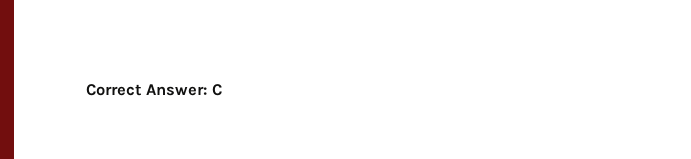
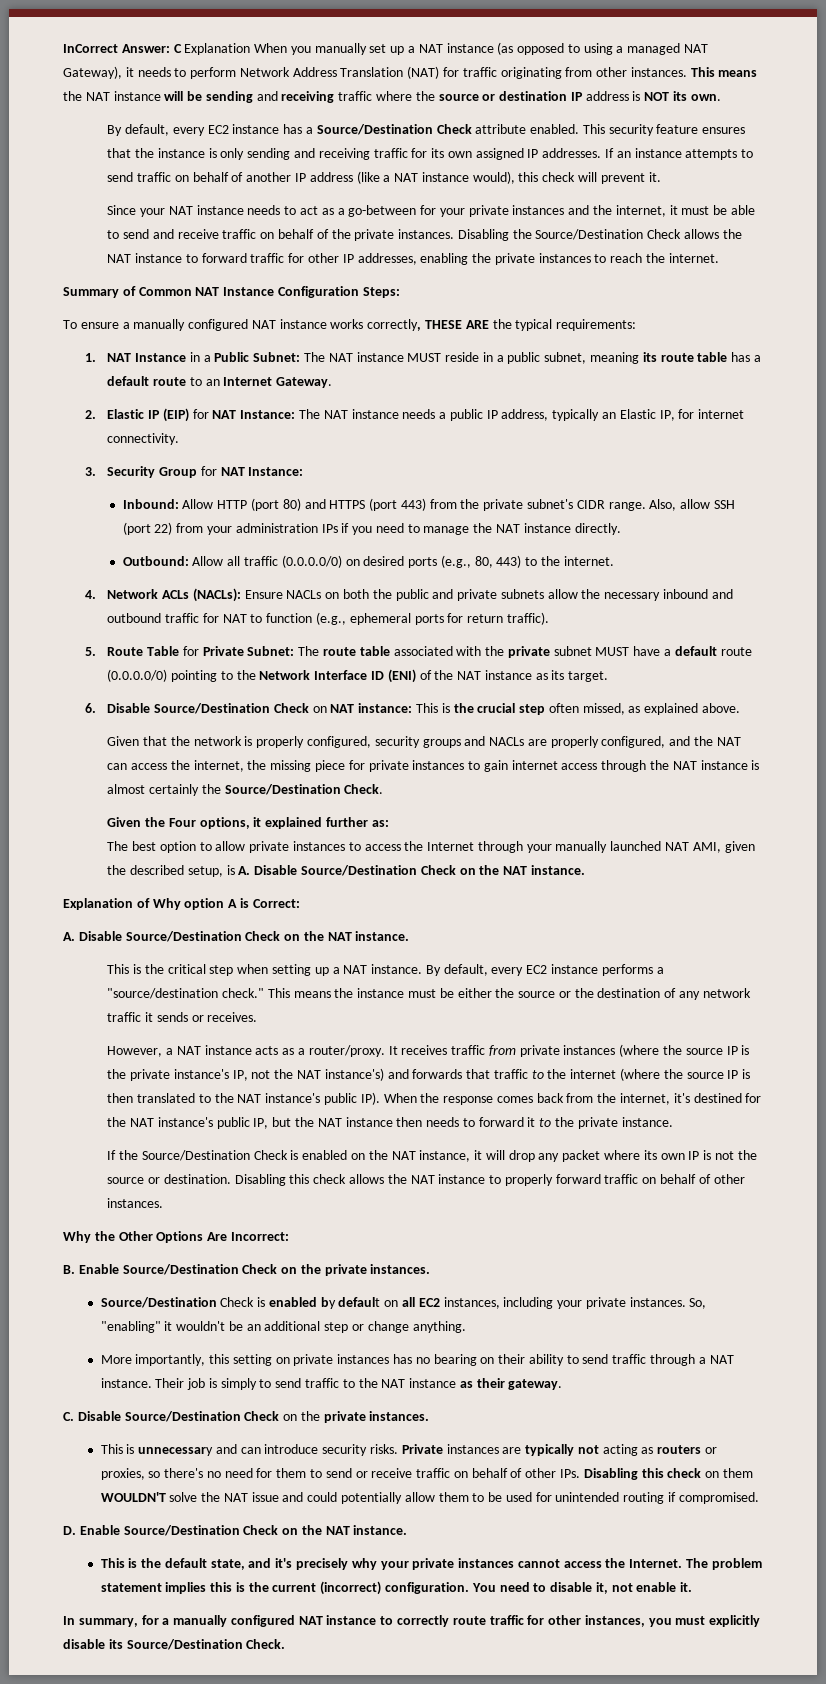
- Correct Answer: C
+ InCorrect Answer: C Explanation When you manually set up a NAT instance (as opposed to using a managed NAT Gateway), it needs to perform Network Address Translation (NAT) for traffic originating from other instances. This means the NAT instance will be sending and receiving traffic where the source or destination IP address is NOT its own.
+ By default, every EC2 instance has a Source/Destination Check attribute enabled. This security feature ensures that the instance is only sending and receiving traffic for its own assigned IP addresses. If an instance attempts to send traffic on behalf of another IP address (like a NAT instance would), this check will prevent it.
+ Since your NAT instance needs to act as a go-between for your private instances and the internet, it must be able to send and receive traffic on behalf of the private instances. Disabling the Source/Destination Check allows the NAT instance to forward traffic for other IP addresses, enabling the private instances to reach the internet.
+ Summary of Common NAT Instance Configuration Steps:
+ To ensure a manually configured NAT instance works correctly, THESE ARE the typical requirements:
+ 1. NAT Instance in a Public Subnet: The NAT instance MUST reside in a public subnet, meaning its route table has a default route to an Internet Gateway.
+ 2. Elastic IP (EIP) for NAT Instance: The NAT instance needs a public IP address, typically an Elastic IP, for internet connectivity.
+ 3. Security Group for NAT Instance:
+ Inbound: Allow HTTP (port 80) and HTTPS (port 443) from the private subnet's CIDR range. Also, allow SSH (port 22) from your administration IPs if you need to manage the NAT instance directly.
+ Outbound: Allow all traffic (0.0.0.0/0) on desired ports (e.g., 80, 443) to the internet.
+ 4. Network ACLs (NACLs): Ensure NACLs on both the public and private subnets allow the necessary inbound and outbound traffic for NAT to function (e.g., ephemeral ports for return traffic).
+ 5. Route Table for Private Subnet: The route table associated with the private subnet MUST have a default route (0.0.0.0/0) pointing to the Network Interface ID (ENI) of the NAT instance as its target.
+ 6. Disable Source/Destination Check on NAT instance: This is the crucial step often missed, as explained above.
+ Given that the network is properly configured, security groups and NACLs are properly configured, and the NAT can access the internet, the missing piece for private instances to gain internet access through the NAT instance is almost certainly the Source/Destination Check.
+ Given the Four options, it explained further as:
+ The best option to allow private instances to access the Internet through your manually launched NAT AMI, given the described setup, is A. Disable Source/Destination Check on the NAT instance.
+ Explanation of Why option A is Correct:
+ A. Disable Source/Destination Check on the NAT instance.
+ This is the critical step when setting up a NAT instance. By default, every EC2 instance performs a "source/destination check." This means the instance must be either the source or the destination of any network traffic it sends or receives.
+ However, a NAT instance acts as a router/proxy. It receives traffic from private instances (where the source IP is the private instance's IP, not the NAT instance's) and forwards that traffic to the internet (where the source IP is then translated to the NAT instance's public IP). When the response comes back from the internet, it's destined for the NAT instance's public IP, but the NAT instance then needs to forward it to the private instance.
+ If the Source/Destination Check is enabled on the NAT instance, it will drop any packet where its own IP is not the source or destination. Disabling this check allows the NAT instance to properly forward traffic on behalf of other instances.
+ Why the Other Options Are Incorrect:
+ B. Enable Source/Destination Check on the private instances.
+ Source/Destination Check is enabled by default on all EC2 instances, including your private instances. So, "enabling" it wouldn't be an additional step or change anything.
+ More importantly, this setting on private instances has no bearing on their ability to send traffic through a NAT instance. Their job is simply to send traffic to the NAT instance as their gateway.
+ C. Disable Source/Destination Check on the private instances.
+ This is unnecessary and can introduce security risks. Private instances are typically not acting as routers or proxies, so there's no need for them to send or receive traffic on behalf of other IPs. Disabling this check on them WOULDN'T solve the NAT issue and could potentially allow them to be used for unintended routing if compromised.
+ D. Enable Source/Destination Check on the NAT instance.
+ This is the default state, and it's precisely why your private instances cannot access the Internet. The problem statement implies this is the current (incorrect) configuration. You need to disable it, not enable it.
+ In summary, for a manually configured NAT instance to correctly route traffic for other instances, you must explicitly disable its Source/Destination Check.

